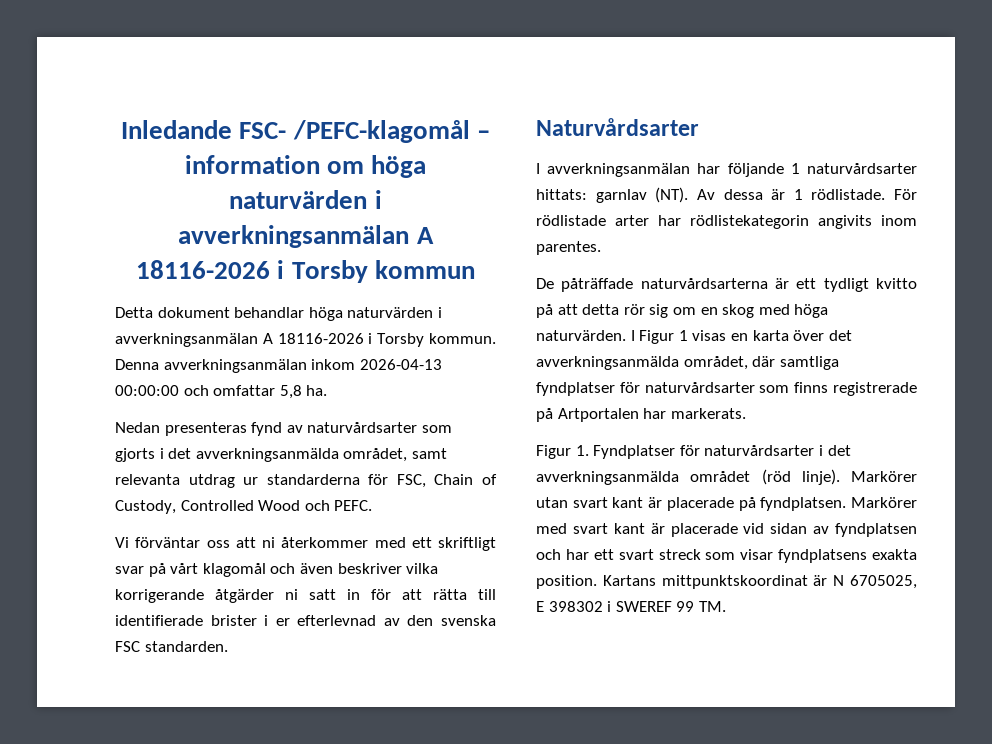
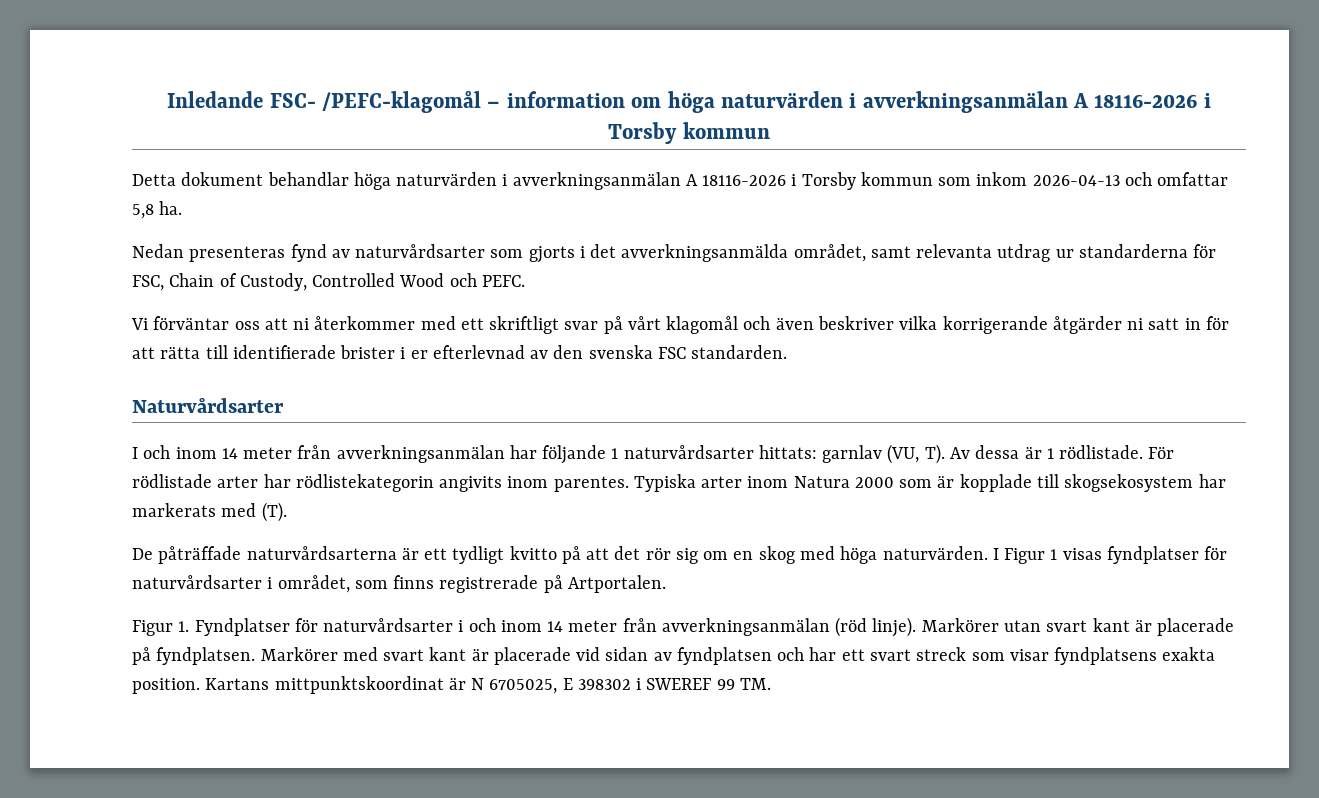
- Detta dokument behandlar höga naturvärden i avverkningsanmälan A 18116-2026 i Torsby kommun. Denna avverkningsanmälan inkom 2026-04-13 00:00:00 och omfattar 5,8 ha.
+ Detta dokument behandlar höga naturvärden i avverkningsanmälan A 18116-2026 i Torsby kommun som inkom 2026-04-13 och omfattar 5,8 ha.
- I avverkningsanmälan har följande 1 naturvårdsarter hittats: garnlav (NT). Av dessa är 1 rödlistade.
+ I och inom 14 meter från avverkningsanmälan har följande 1 naturvårdsarter hittats: garnlav (VU, T). Av dessa är 1 rödlistade.
+ Typiska arter inom Natura 2000 som är kopplade till skogsekosystem har markerats med (T).
- De påträffade naturvårdsarterna är ett tydligt kvitto på att detta rör sig om en skog med höga naturvärden.
+ De påträffade naturvårdsarterna är ett tydligt kvitto på att det rör sig om en skog med höga naturvärden.
- I Figur 1 visas en karta över det avverkningsanmälda området, där samtliga fyndplatser för naturvårdsarter som finns registrerade på Artportalen har markerats.
+ I Figur 1 visas fyndplatser för naturvårdsarter i området, som finns registrerade på Artportalen.
- Figur 1. Fyndplatser för naturvårdsarter i det avverkningsanmälda området (röd linje).
+ Figur 1. Fyndplatser för naturvårdsarter i och inom 14 meter från avverkningsanmälan (röd linje).

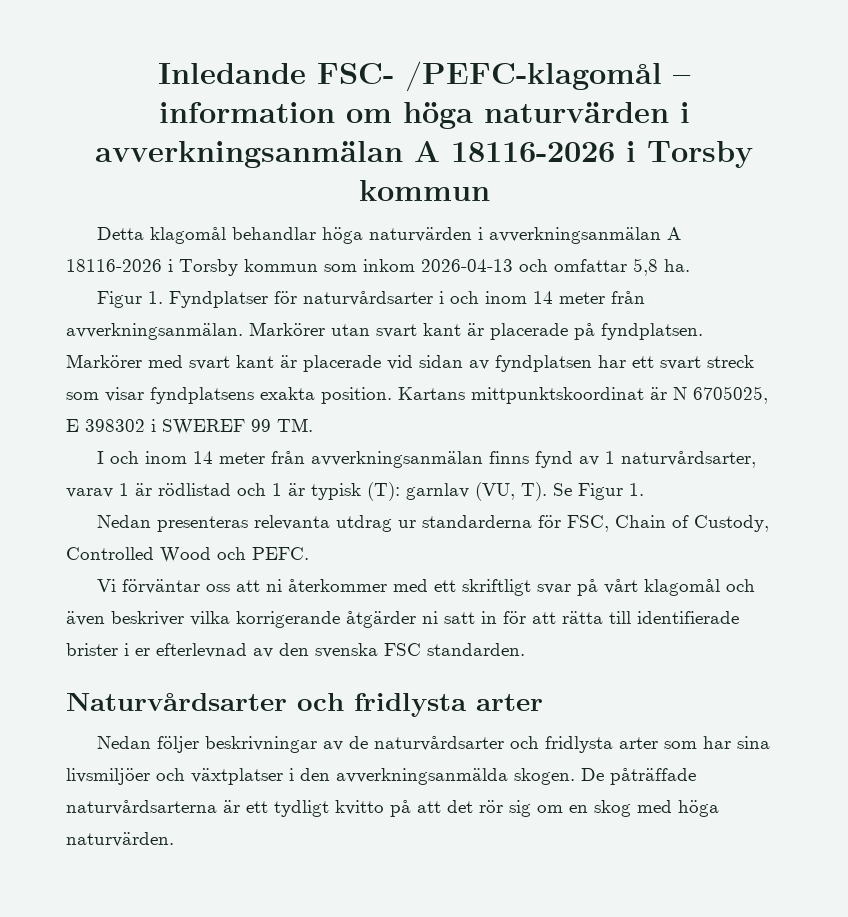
- Detta dokument behandlar höga naturvärden i avverkningsanmälan A 18116-2026 i Torsby kommun som inkom 2026-04-13 och omfattar 5,8 ha.
+ Detta klagomål behandlar höga naturvärden i avverkningsanmälan A 18116-2026 i Torsby kommun som inkom 2026-04-13 och omfattar 5,8 ha.
- Nedan presenteras fynd av naturvårdsarter som gjorts i det avverkningsanmälda området, samt relevanta utdrag ur standarderna för FSC, Chain of Custody, Controlled Wood och PEFC.
+ Figur 1. Fyndplatser för naturvårdsarter i och inom 14 meter från avverkningsanmälan. Markörer utan svart kant är placerade på fyndplatsen. Markörer med svart kant är placerade vid sidan av fyndplatsen har ett svart streck som visar fyndplatsens exakta position. Kartans mittpunktskoordinat är N 6705025, E 398302 i SWEREF 99 TM.
+ I och inom 14 meter från avverkningsanmälan finns fynd av 1 naturvårdsarter, varav 1 är rödlistad och 1 är typisk (T): garnlav (VU, T). Se Figur 1.
+ Nedan presenteras relevanta utdrag ur standarderna för FSC, Chain of Custody, Controlled Wood och PEFC.
- Naturvårdsarter
- I och inom 14 meter från avverkningsanmälan har följande 1 naturvårdsarter hittats: garnlav (VU, T). Av dessa är 1 rödlistade. För rödlistade arter har rödlistekategorin angivits inom parentes. Typiska arter inom Natura 2000 som är kopplade till skogsekosystem har markerats med (T).
- De påträffade naturvårdsarterna är ett tydligt kvitto på att det rör sig om en skog med höga naturvärden. I Figur 1 visas fyndplatser för naturvårdsarter i området, som finns registrerade på Artportalen.
- Figur 1. Fyndplatser för naturvårdsarter i och inom 14 meter från avverkningsanmälan (röd linje). Markörer utan svart kant är placerade på fyndplatsen. Markörer med svart kant är placerade vid sidan av fyndplatsen och har ett svart streck som visar fyndplatsens exakta position. Kartans mittpunktskoordinat är N 6705025, E 398302 i SWEREF 99 TM.
+ Naturvårdsarter och fridlysta arter
+ Nedan följer beskrivningar av de naturvårdsarter och fridlysta arter som har sina livsmiljöer och växtplatser i den avverkningsanmälda skogen. De påträffade naturvårdsarterna är ett tydligt kvitto på att det rör sig om en skog med höga naturvärden.

